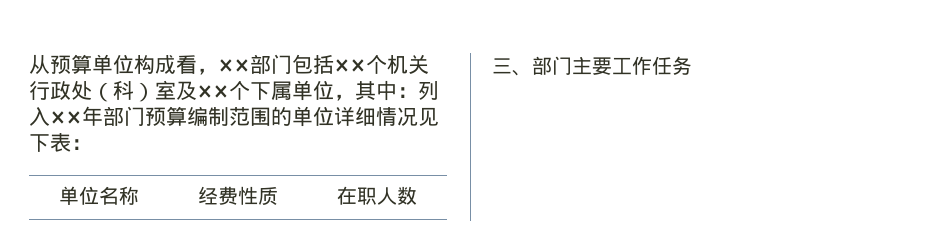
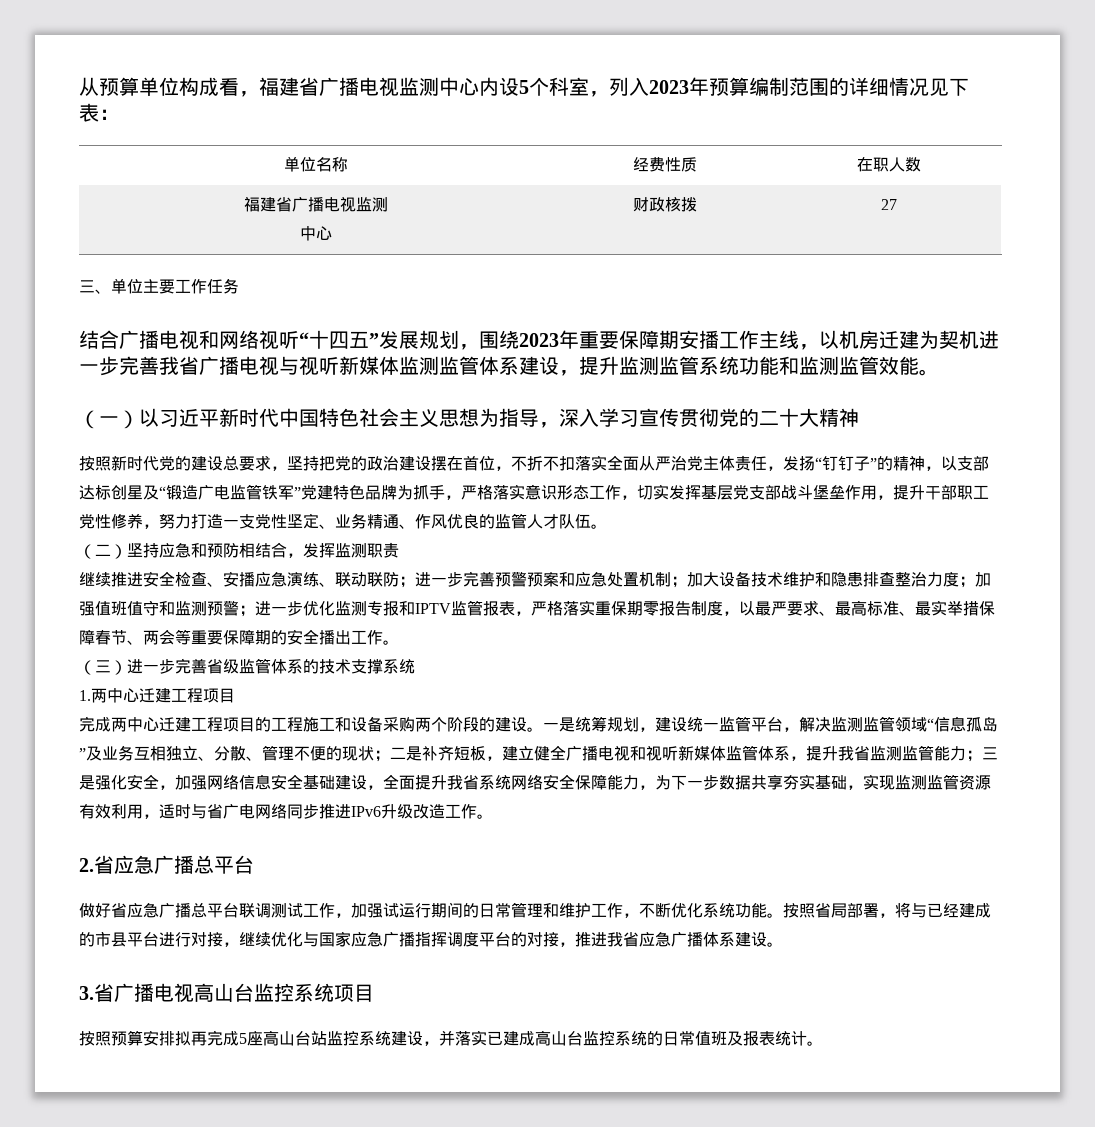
- 从预算单位构成看，××部门包括××个机关行政处（科）室及××个下属单位，其中：列入××年部门预算编制范围的单位详细情况见下表：
+ 从预算单位构成看，福建省广播电视监测中心内设5个科室，列入2023年预算编制范围的详细情况见下表：
  单位名称 | 经费性质 | 在职人数
+ 福建省广播电视监测
+ 中心 | 财政核拨 | 27
- 三、部门主要工作任务
+ 三、单位主要工作任务
+ 结合广播电视和网络视听“十四五”发展规划，围绕2023年重要保障期安播工作主线，以机房迁建为契机进一步完善我省广播电视与视听新媒体监测监管体系建设，提升监测监管系统功能和监测监管效能。
+ （一）以习近平新时代中国特色社会主义思想为指导，深入学习宣传贯彻党的二十大精神
+ 按照新时代党的建设总要求，坚持把党的政治建设摆在首位，不折不扣落实全面从严治党主体责任，发扬“钉钉子”的精神，以支部达标创星及“锻造广电监管铁军”党建特色品牌为抓手，严格落实意识形态工作，切实发挥基层党支部战斗堡垒作用，提升干部职工党性修养，努力打造一支党性坚定、业务精通、作风优良的监管人才队伍。
+ （二）坚持应急和预防相结合，发挥监测职责
+ 继续推进安全检查、安播应急演练、联动联防；进一步完善预警预案和应急处置机制；加大设备技术维护和隐患排查整治力度；加强值班值守和监测预警；进一步优化监测专报和IPTV监管报表，严格落实重保期零报告制度，以最严要求、最高标准、最实举措保障春节、两会等重要保障期的安全播出工作。
+ （三）进一步完善省级监管体系的技术支撑系统
+ 1.两中心迁建工程项目
+ 完成两中心迁建工程项目的工程施工和设备采购两个阶段的建设。一是统筹规划，建设统一监管平台，解决监测监管领域“信息孤岛”及业务互相独立、分散、管理不便的现状；二是补齐短板，建立健全广播电视和视听新媒体监管体系，提升我省监测监管能力；三是强化安全，加强网络信息安全基础建设，全面提升我省系统网络安全保障能力，为下一步数据共享夯实基础，实现监测监管资源有效利用，适时与省广电网络同步推进IPv6升级改造工作。
+ 2.省应急广播总平台
+ 做好省应急广播总平台联调测试工作，加强试运行期间的日常管理和维护工作，不断优化系统功能。按照省局部署，将与已经建成的市县平台进行对接，继续优化与国家应急广播指挥调度平台的对接，推进我省应急广播体系建设。
+ 3.省广播电视高山台监控系统项目
+ 按照预算安排拟再完成5座高山台站监控系统建设，并落实已建成高山台监控系统的日常值班及报表统计。

